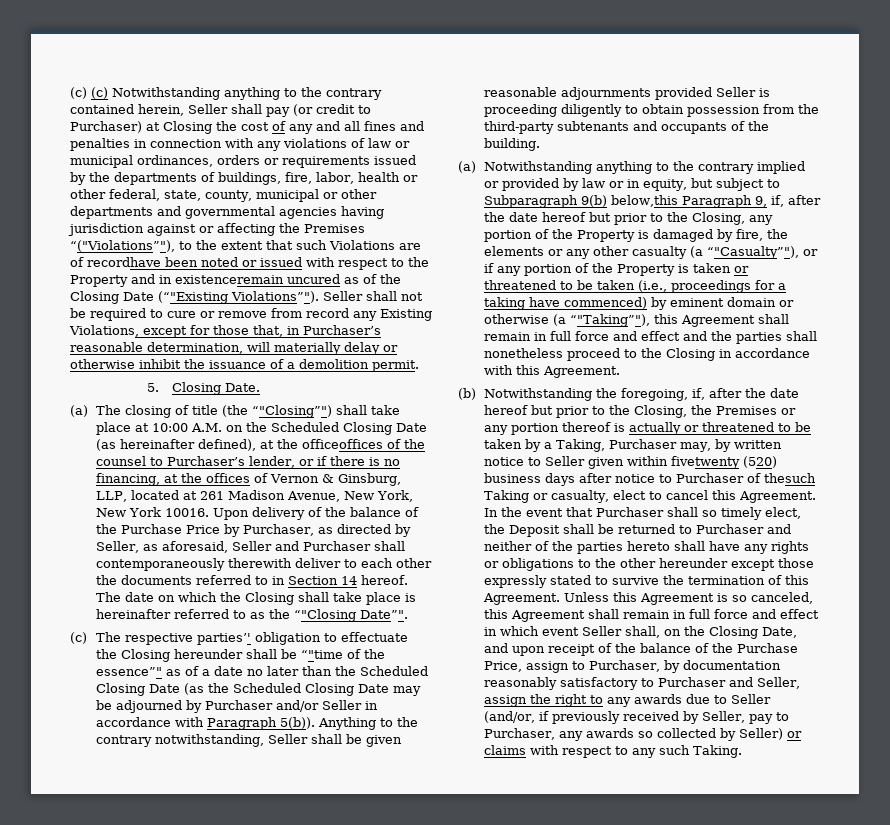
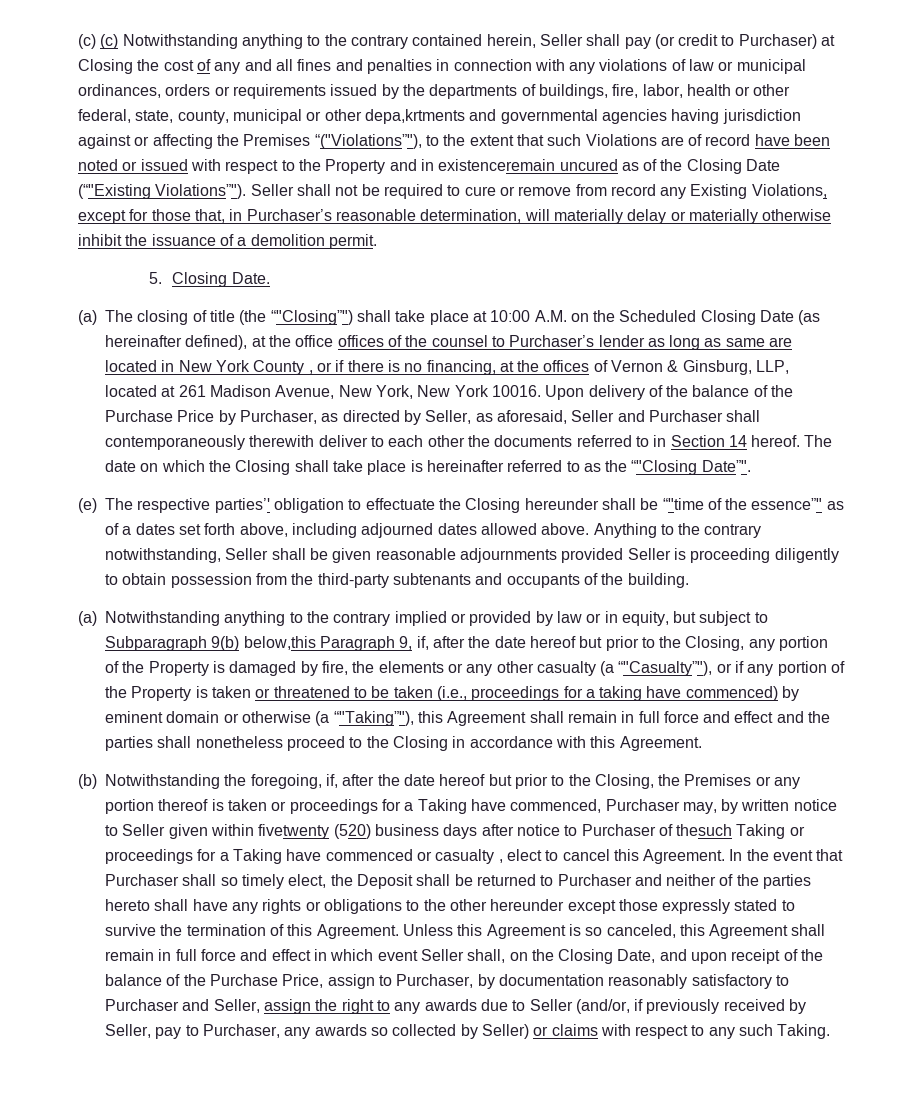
- (c) (c) Notwithstanding anything to the contrary contained herein, Seller shall pay (or credit to Purchaser) at Closing the cost of any and all fines and penalties in connection with any violations of law or municipal ordinances, orders or requirements issued by the departments of buildings, fire, labor, health or other federal, state, county, municipal or other departments and governmental agencies having jurisdiction against or affecting the Premises “("Violations”"), to the extent that such Violations are of recordhave been noted or issued with respect to the Property and in existenceremain uncured as of the Closing Date (“"Existing Violations”").
+ (c) (c) Notwithstanding anything to the contrary contained herein, Seller shall pay (or credit to Purchaser) at Closing the cost of any and all fines and penalties in connection with any violations of law or municipal ordinances, orders or requirements issued by the departments of buildings, fire, labor, health or other federal, state, county, municipal or other depa,krtments and governmental agencies having jurisdiction against or affecting the Premises “("Violations”"), to the extent that such Violations are of record have been noted or issued with respect to the Property and in existenceremain uncured as of the Closing Date (“"Existing Violations”").
- Seller shall not be required to cure or remove from record any Existing Violations, except for those that, in Purchaser’s reasonable determination, will materially delay or otherwise inhibit the issuance of a demolition permit.
+ Seller shall not be required to cure or remove from record any Existing Violations, except for those that, in Purchaser’s reasonable determination, will materially delay or materially otherwise inhibit the issuance of a demolition permit.
- (a) The closing of title (the “"Closing”") shall take place at 10:00 A.M. on the Scheduled Closing Date (as hereinafter defined), at the officeoffices of the counsel to Purchaser’s lender, or if there is no financing, at the offices of Vernon & Ginsburg, LLP, located at 261 Madison Avenue, New York, New York 10016.
+ (a) The closing of title (the “"Closing”") shall take place at 10:00 A.M. on the Scheduled Closing Date (as hereinafter defined), at the office offices of the counsel to Purchaser’s lender as long as same are located in New York County , or if there is no financing, at the offices of Vernon & Ginsburg, LLP, located at 261 Madison Avenue, New York, New York 10016.
- (c) The respective parties’' obligation to effectuate the Closing hereunder shall be “"time of the essence”" as of a date no later than the Scheduled Closing Date (as the Scheduled Closing Date may be adjourned by Purchaser and/or Seller in accordance with Paragraph 5(b)).
+ (e) The respective parties’' obligation to effectuate the Closing hereunder shall be “"time of the essence”" as of a dates set forth above, including adjourned dates allowed above.
- (b) Notwithstanding the foregoing, if, after the date hereof but prior to the Closing, the Premises or any portion thereof is actually or threatened to be taken by a Taking, Purchaser may, by written notice to Seller given within fivetwenty (520) business days after notice to Purchaser of thesuch Taking or casualty, elect to cancel this Agreement.
+ (b) Notwithstanding the foregoing, if, after the date hereof but prior to the Closing, the Premises or any portion thereof is taken or proceedings for a Taking have commenced, Purchaser may, by written notice to Seller given within fivetwenty (520) business days after notice to Purchaser of thesuch Taking or proceedings for a Taking have commenced or casualty , elect to cancel this Agreement.

